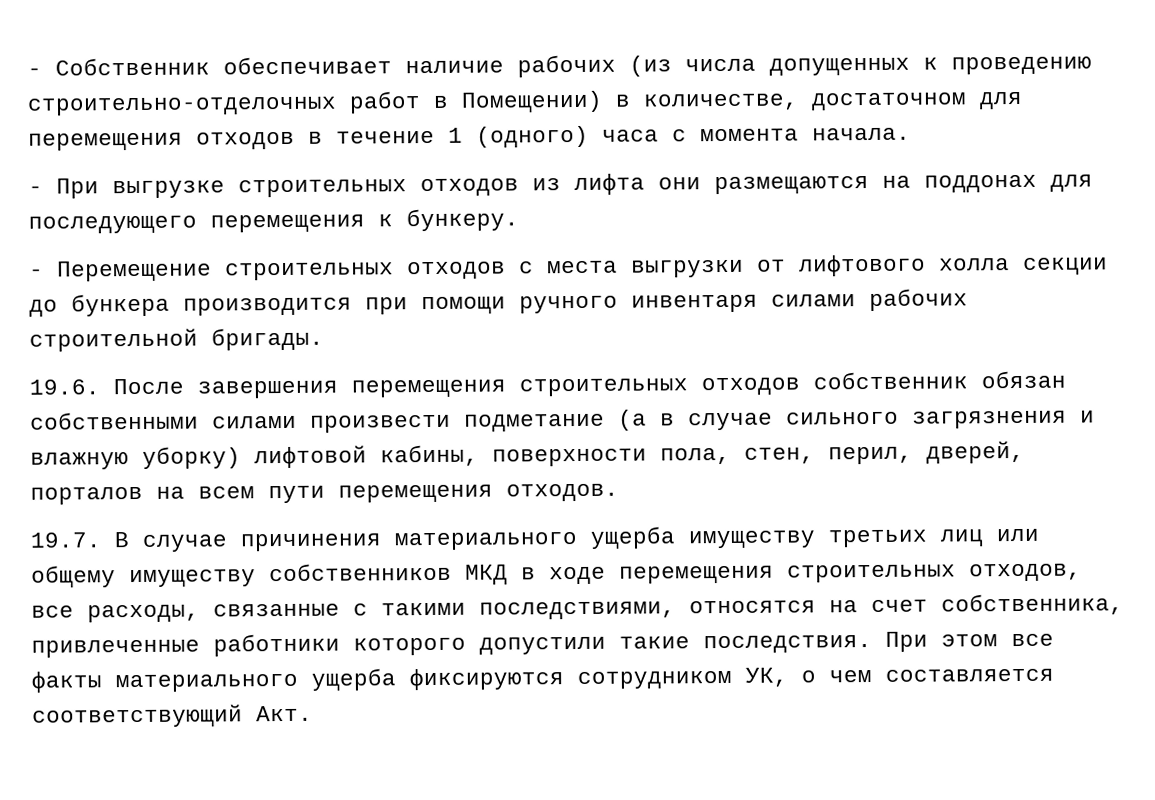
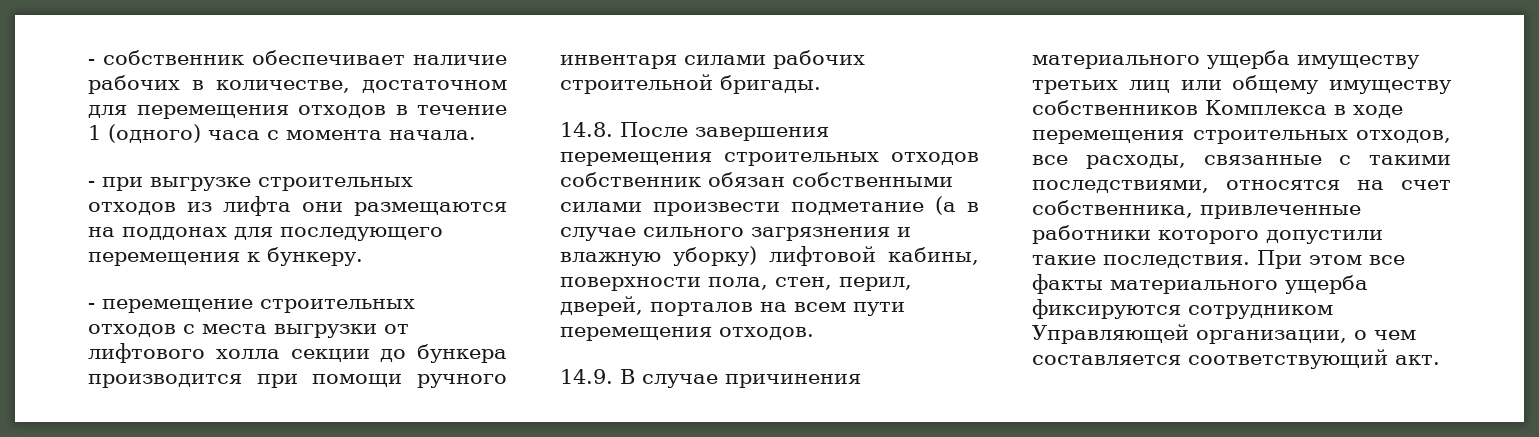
- - Собственник обеспечивает наличие рабочих (из числа допущенных к проведению строительно-отделочных работ в Помещении) в количестве, достаточном для перемещения отходов в течение 1 (одного) часа с момента начала.
+ - собственник обеспечивает наличие рабочих в количестве, достаточном для перемещения отходов в течение 1 (одного) часа с момента начала.
- - При выгрузке строительных отходов из лифта они размещаются на поддонах для последующего перемещения к бункеру.
+ - при выгрузке строительных отходов из лифта они размещаются на поддонах для последующего перемещения к бункеру.
- - Перемещение строительных отходов с места выгрузки от лифтового холла секции до бункера производится при помощи ручного инвентаря силами рабочих строительной бригады.
+ - перемещение строительных отходов с места выгрузки от лифтового холла секции до бункера производится при помощи ручного инвентаря силами рабочих строительной бригады.
- 19.6. После завершения перемещения строительных отходов собственник обязан собственными силами произвести подметание (а в случае сильного загрязнения и влажную уборку) лифтовой кабины, поверхности пола, стен, перил, дверей, порталов на всем пути перемещения отходов.
+ 14.8. После завершения перемещения строительных отходов собственник обязан собственными силами произвести подметание (а в случае сильного загрязнения и влажную уборку) лифтовой кабины, поверхности пола, стен, перил, дверей, порталов на всем пути перемещения отходов.
- 19.7. В случае причинения материального ущерба имуществу третьих лиц или общему имуществу собственников МКД в ходе перемещения строительных отходов, все расходы, связанные с такими последствиями, относятся на счет собственника, привлеченные работники которого допустили такие последствия.
+ 14.9. В случае причинения материального ущерба имуществу третьих лиц или общему имуществу собственников Комплекса в ходе перемещения строительных отходов, все расходы, связанные с такими последствиями, относятся на счет собственника, привлеченные работники которого допустили такие последствия.
- При этом все факты материального ущерба фиксируются сотрудником УК, о чем составляется соответствующий Акт.
+ При этом все факты материального ущерба фиксируются сотрудником Управляющей организации, о чем составляется соответствующий акт.

